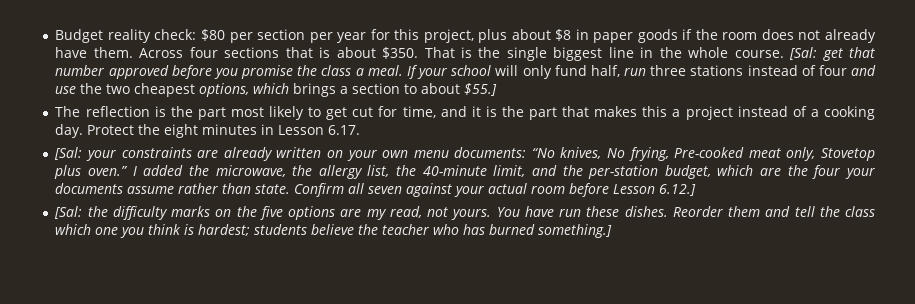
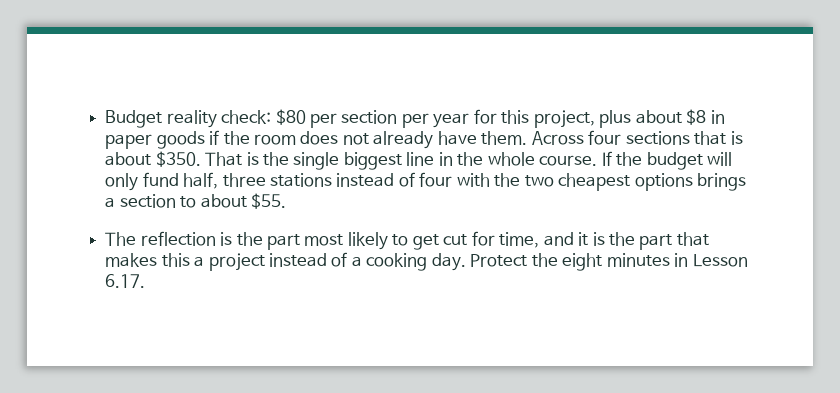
- [Sal: get that number approved before you promise the class a meal. If your school will only fund half, run three stations instead of four and use the two cheapest options, which brings a section to about $55.]
+ If the budget will only fund half, three stations instead of four with the two cheapest options brings a section to about $55.
- [Sal: your constraints are already written on your own menu documents: “No knives, No frying, Pre-cooked meat only, Stovetop plus oven.” I added the microwave, the allergy list, the 40-minute limit, and the per-station budget, which are the four your documents assume rather than state. Confirm all seven against your actual room before Lesson 6.12.]
- [Sal: the difficulty marks on the five options are my read, not yours. You have run these dishes. Reorder them and tell the class which one you think is hardest; students believe the teacher who has burned something.]

